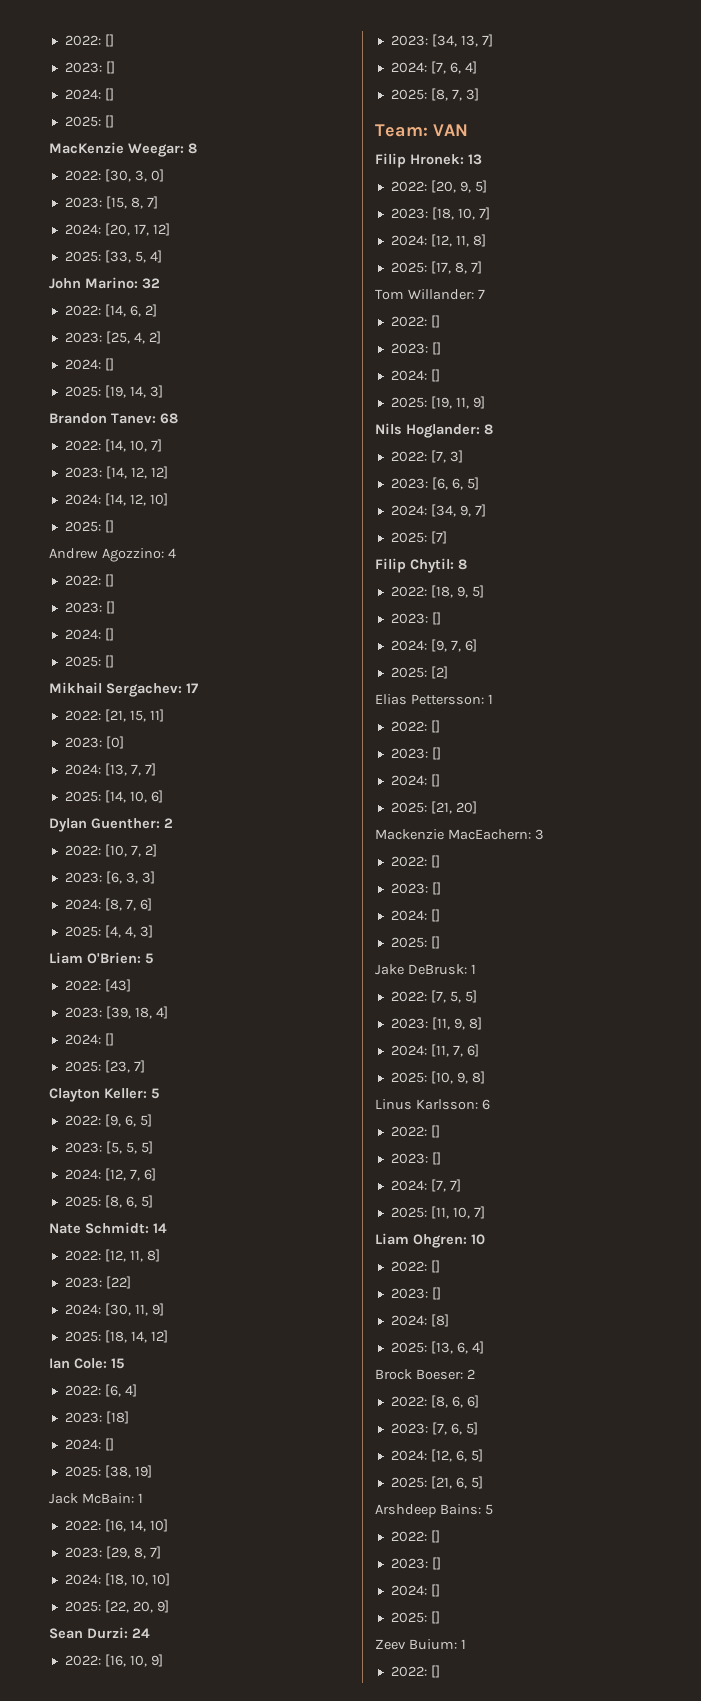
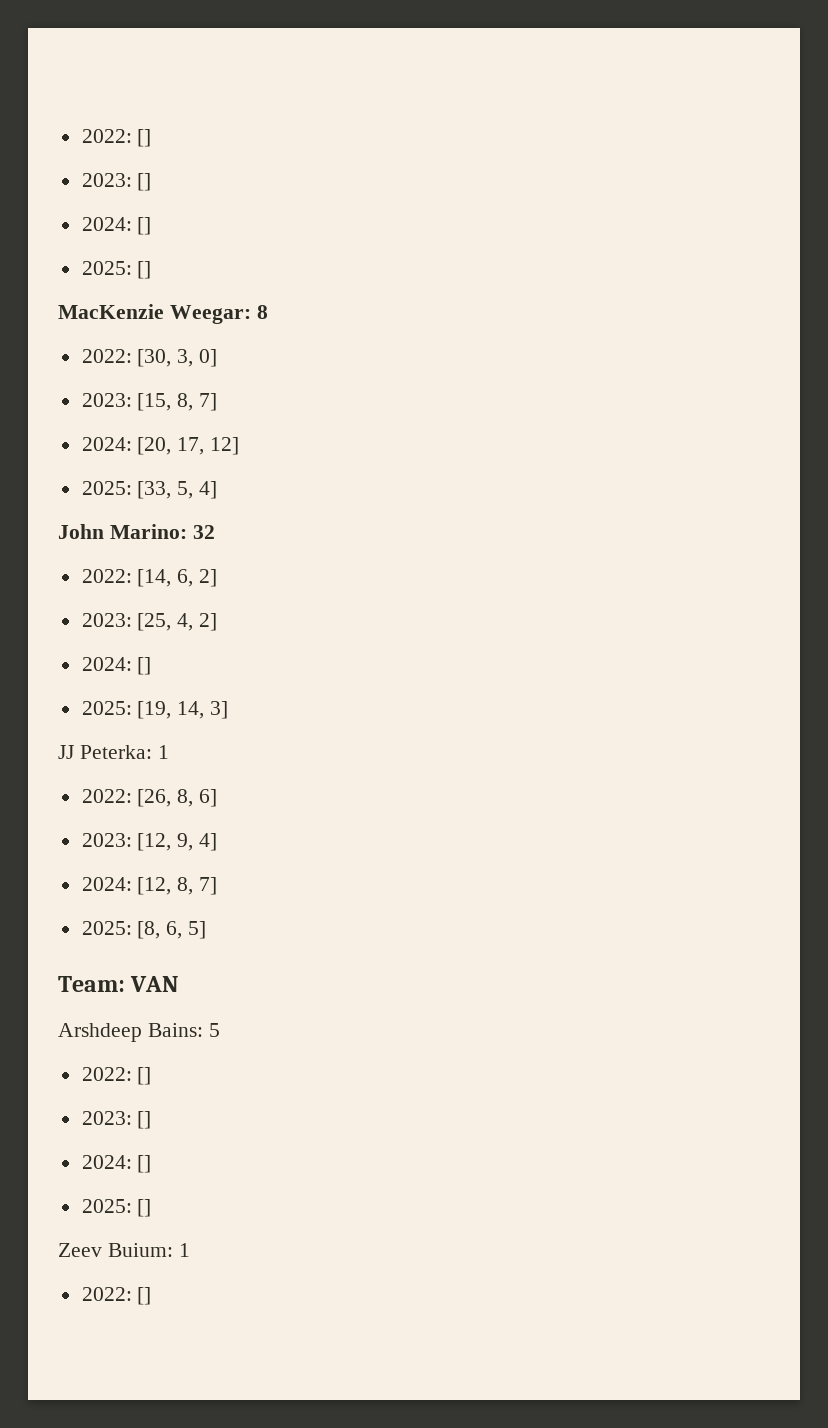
- Brandon Tanev: 68
- 2022: [14, 10, 7]
- 2023: [14, 12, 12]
- 2024: [14, 12, 10]
- 2025: []
- Andrew Agozzino: 4
- 2022: []
- 2023: []
- 2024: []
- 2025: []
- Mikhail Sergachev: 17
- 2022: [21, 15, 11]
- 2023: [0]
- 2024: [13, 7, 7]
- 2025: [14, 10, 6]
- Dylan Guenther: 2
- 2022: [10, 7, 2]
- 2023: [6, 3, 3]
- 2024: [8, 7, 6]
- 2025: [4, 4, 3]
- Liam O'Brien: 5
- 2022: [43]
- 2023: [39, 18, 4]
- 2024: []
- 2025: [23, 7]
- Clayton Keller: 5
- 2022: [9, 6, 5]
- 2023: [5, 5, 5]
- 2024: [12, 7, 6]
+ JJ Peterka: 1
+ 2022: [26, 8, 6]
+ 2023: [12, 9, 4]
+ 2024: [12, 8, 7]
  2025: [8, 6, 5]
- Nate Schmidt: 14
- 2022: [12, 11, 8]
- 2023: [22]
- 2024: [30, 11, 9]
- 2025: [18, 14, 12]
- Ian Cole: 15
- 2022: [6, 4]
- 2023: [18]
- 2024: []
- 2025: [38, 19]
- Jack McBain: 1
- 2022: [16, 14, 10]
- 2023: [29, 8, 7]
- 2024: [18, 10, 10]
- 2025: [22, 20, 9]
- Sean Durzi: 24
- 2022: [16, 10, 9]
- 2023: [34, 13, 7]
- 2024: [7, 6, 4]
- 2025: [8, 7, 3]
  Team: VAN
- Filip Hronek: 13
- 2022: [20, 9, 5]
- 2023: [18, 10, 7]
- 2024: [12, 11, 8]
- 2025: [17, 8, 7]
- Tom Willander: 7
- 2022: []
- 2023: []
- 2024: []
- 2025: [19, 11, 9]
- Nils Hoglander: 8
- 2022: [7, 3]
- 2023: [6, 6, 5]
- 2024: [34, 9, 7]
- 2025: [7]
- Filip Chytil: 8
- 2022: [18, 9, 5]
- 2023: []
- 2024: [9, 7, 6]
- 2025: [2]
- Elias Pettersson: 1
- 2022: []
- 2023: []
- 2024: []
- 2025: [21, 20]
- Mackenzie MacEachern: 3
- 2022: []
- 2023: []
- 2024: []
- 2025: []
- Jake DeBrusk: 1
- 2022: [7, 5, 5]
- 2023: [11, 9, 8]
- 2024: [11, 7, 6]
- 2025: [10, 9, 8]
- Linus Karlsson: 6
- 2022: []
- 2023: []
- 2024: [7, 7]
- 2025: [11, 10, 7]
- Liam Ohgren: 10
- 2022: []
- 2023: []
- 2024: [8]
- 2025: [13, 6, 4]
- Brock Boeser: 2
- 2022: [8, 6, 6]
- 2023: [7, 6, 5]
- 2024: [12, 6, 5]
- 2025: [21, 6, 5]

